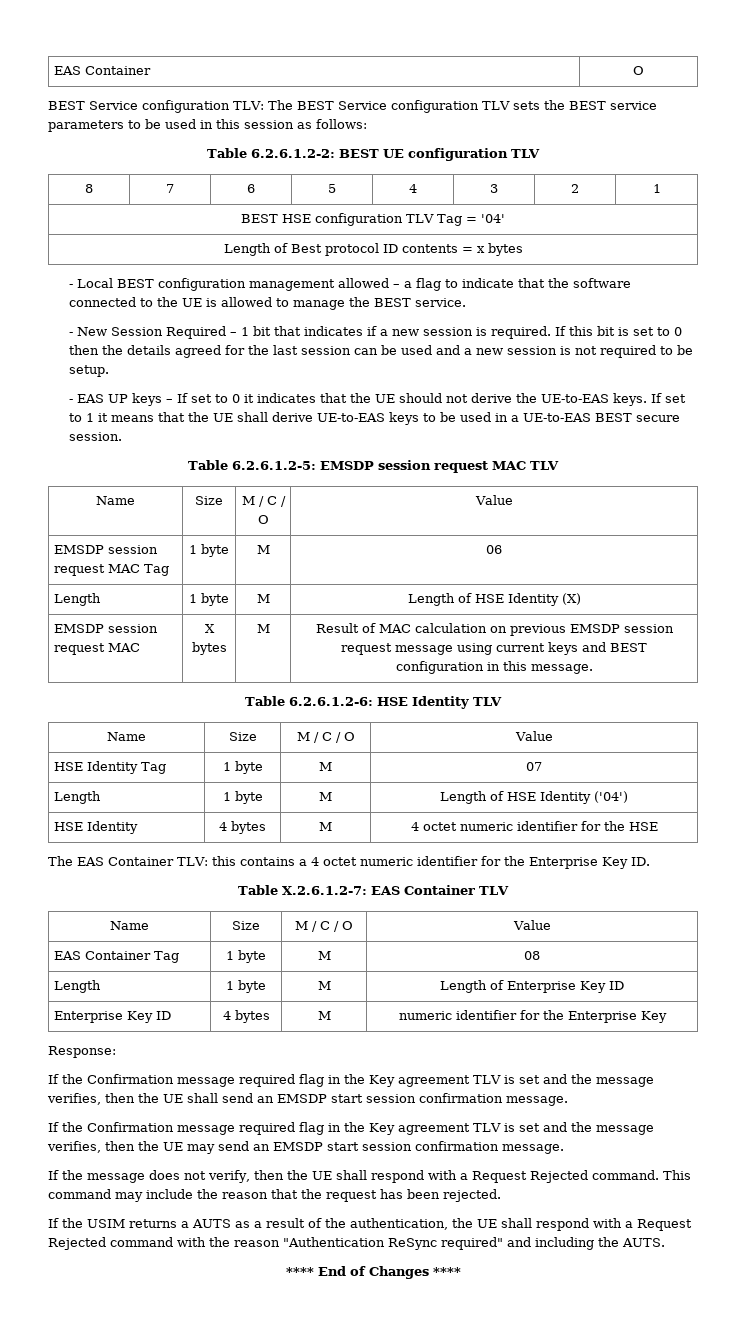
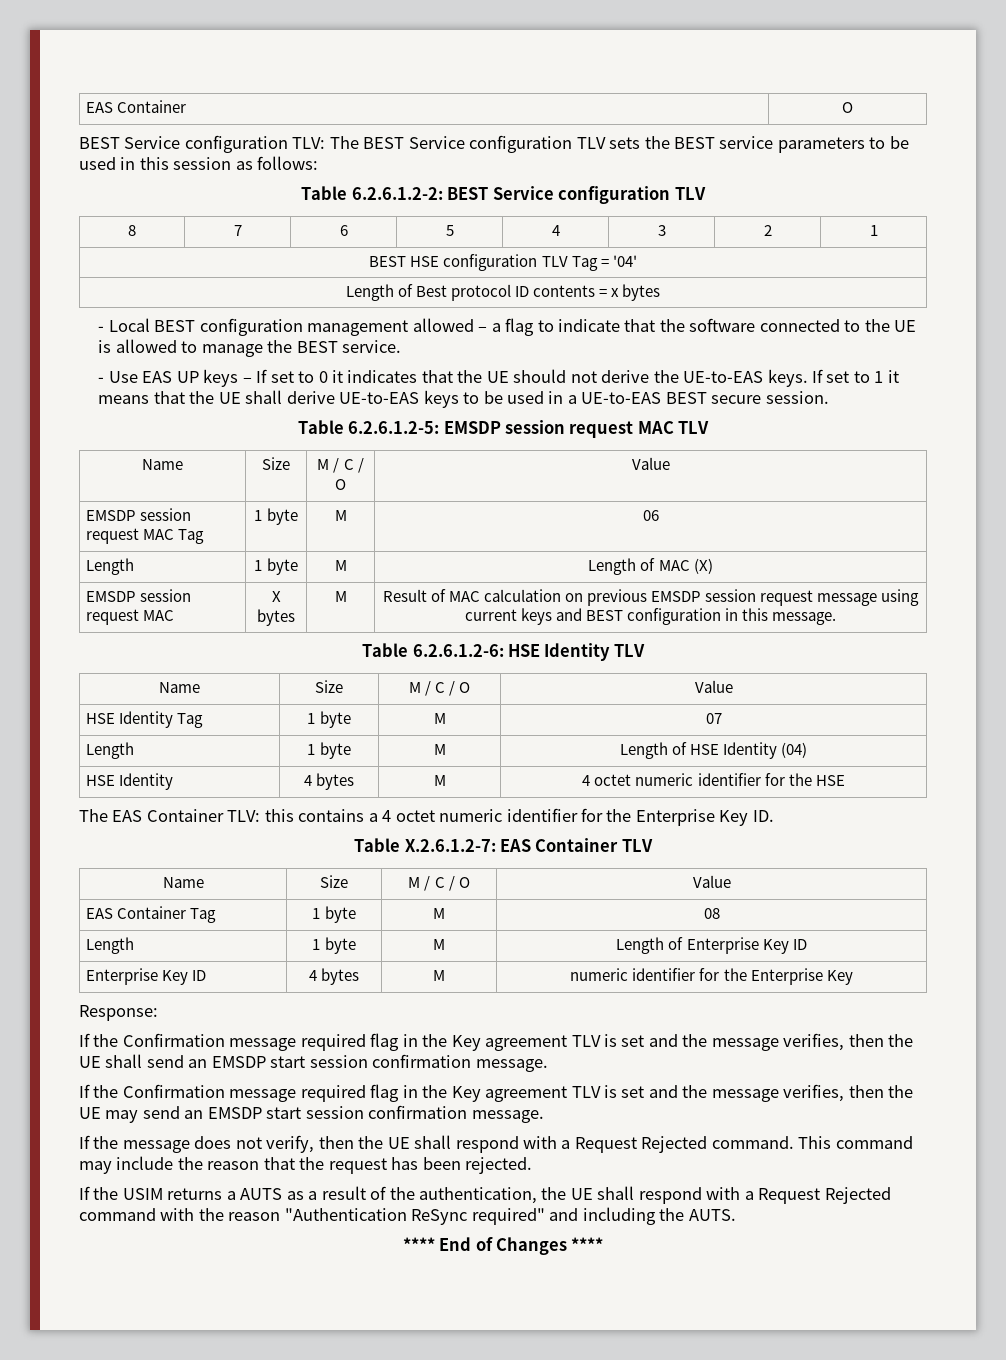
- Table 6.2.6.1.2-2: BEST UE configuration TLV
+ Table 6.2.6.1.2-2: BEST Service configuration TLV
- - New Session Required – 1 bit that indicates if a new session is required. If this bit is set to 0 then the details agreed for the last session can be used and a new session is not required to be setup.
- - EAS UP keys – If set to 0 it indicates that the UE should not derive the UE-to-EAS keys.
+ - Use EAS UP keys – If set to 0 it indicates that the UE should not derive the UE-to-EAS keys.
- Length | 1 byte | M | Length of HSE Identity (X)
+ Length | 1 byte | M | Length of MAC (X)
- Length | 1 byte | M | Length of HSE Identity ('04')
+ Length | 1 byte | M | Length of HSE Identity (04)

